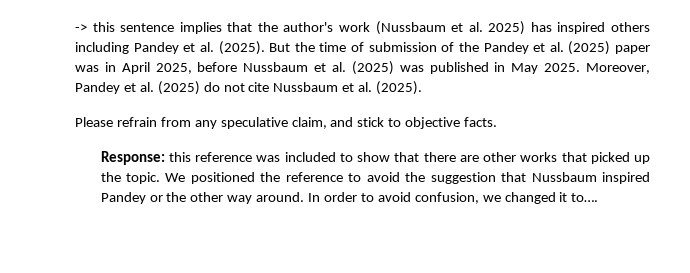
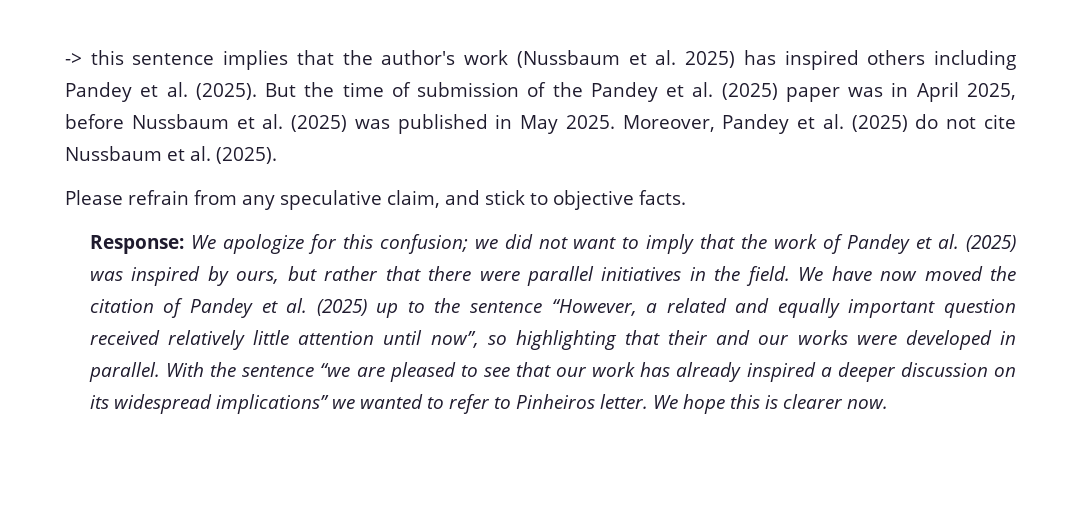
- Response: this reference was included to show that there are other works that picked up the topic. We positioned the reference to avoid the suggestion that Nussbaum inspired Pandey or the other way around. In order to avoid confusion, we changed it to….
+ Response: We apologize for this confusion; we did not want to imply that the work of Pandey et al. (2025) was inspired by ours, but rather that there were parallel initiatives in the field. We have now moved the citation of Pandey et al. (2025) up to the sentence “However, a related and equally important question received relatively little attention until now”, so highlighting that their and our works were developed in parallel. With the sentence “we are pleased to see that our work has already inspired a deeper discussion on its widespread implications” we wanted to refer to Pinheiros letter. We hope this is clearer now.

